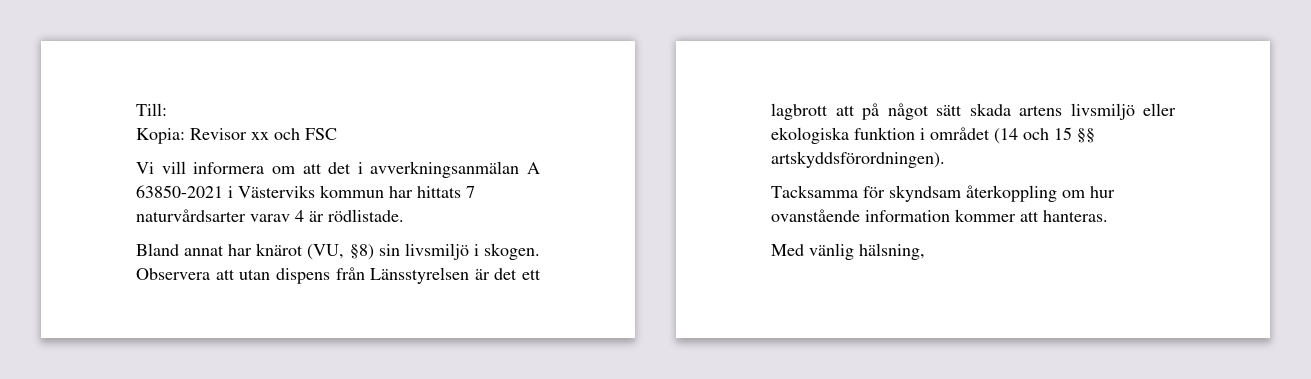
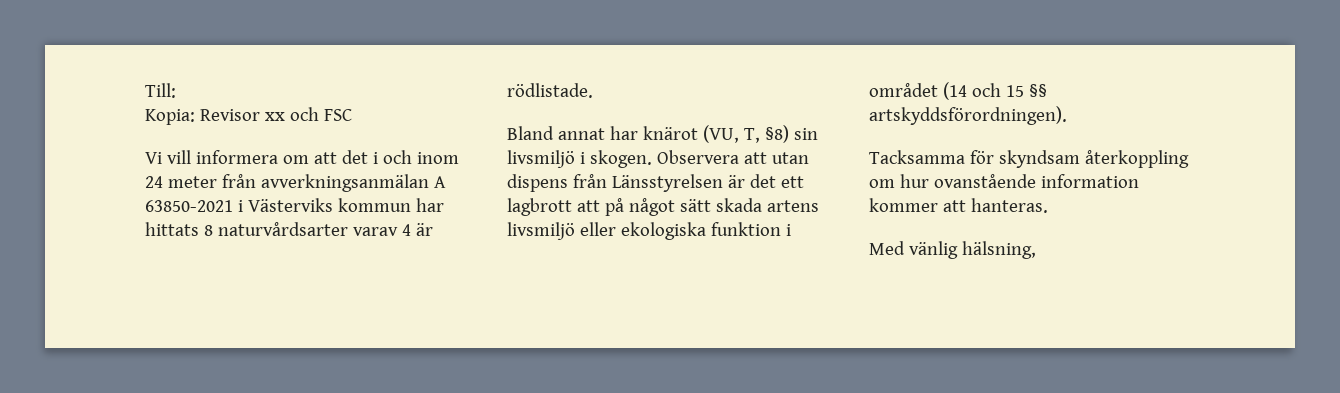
- Vi vill informera om att det i avverkningsanmälan A 63850-2021 i Västerviks kommun har hittats 7 naturvårdsarter varav 4 är rödlistade.
+ Vi vill informera om att det i och inom 24 meter från avverkningsanmälan A 63850-2021 i Västerviks kommun har hittats 8 naturvårdsarter varav 4 är rödlistade.
- Bland annat har knärot (VU, §8) sin livsmiljö i skogen.
+ Bland annat har knärot (VU, T, §8) sin livsmiljö i skogen.

